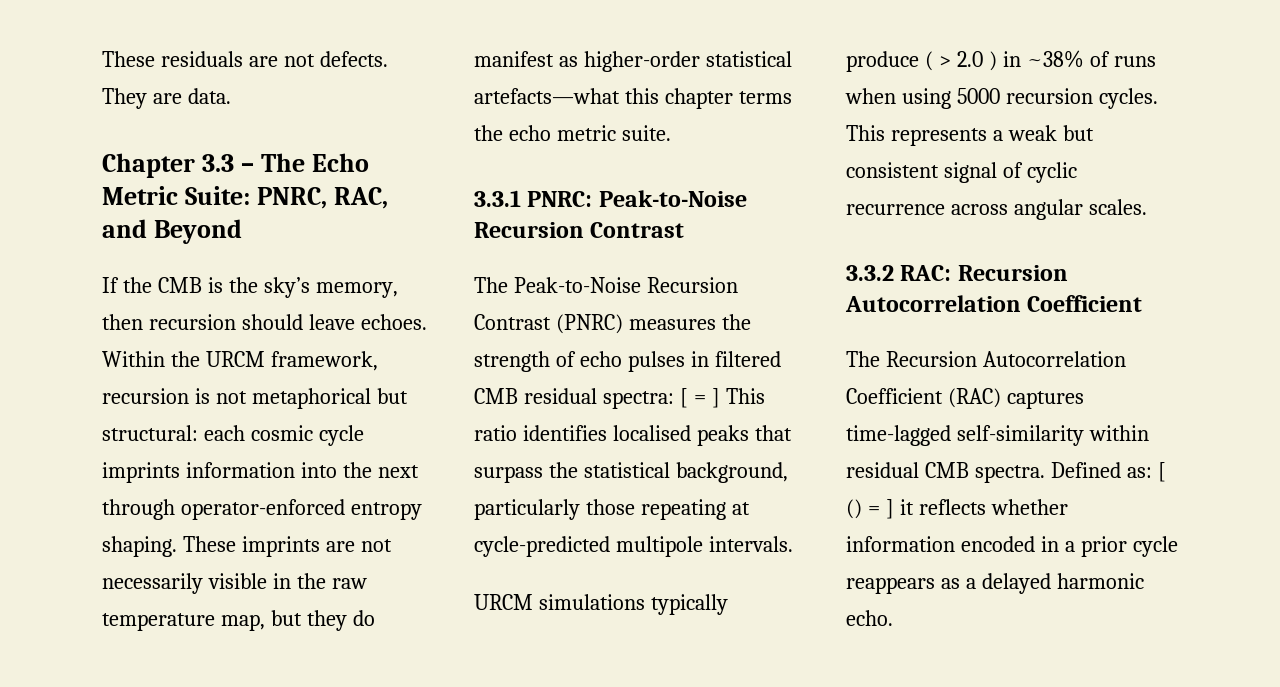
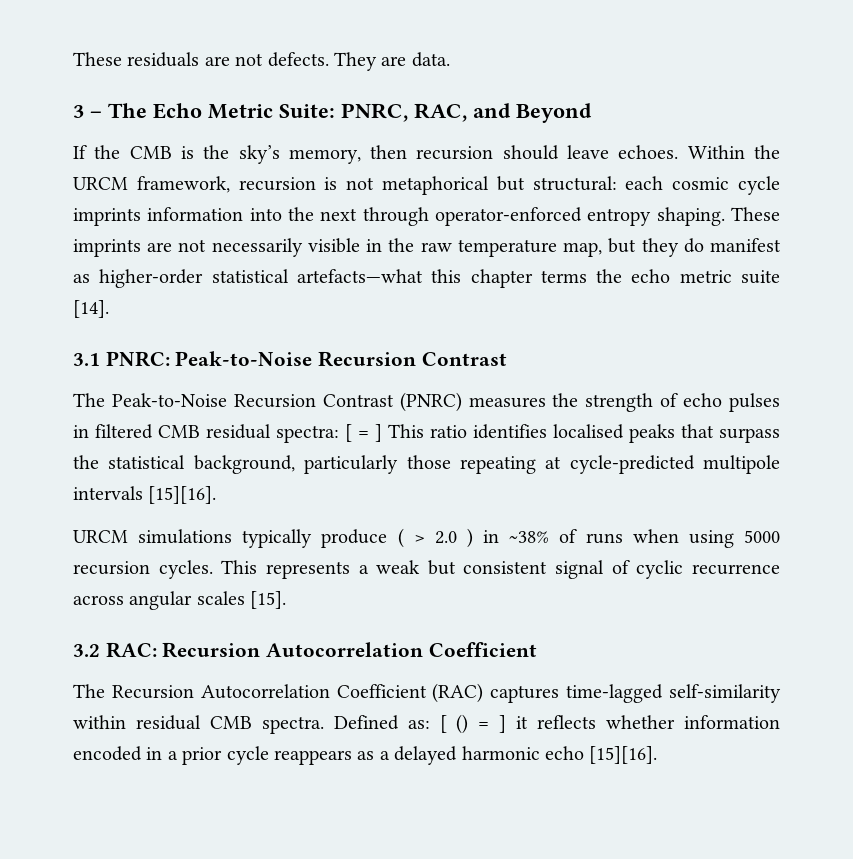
- Chapter 3.3 – The Echo Metric Suite: PNRC, RAC, and Beyond
+ 3 – The Echo Metric Suite: PNRC, RAC, and Beyond
- These imprints are not necessarily visible in the raw temperature map, but they do manifest as higher-order statistical artefacts—what this chapter terms the echo metric suite.
- 3.3.1 PNRC: Peak-to-Noise Recursion Contrast
+ These imprints are not necessarily visible in the raw temperature map, but they do manifest as higher-order statistical artefacts—what this chapter terms the echo metric suite [14].
+ 3.1 PNRC: Peak-to-Noise Recursion Contrast
- The Peak-to-Noise Recursion Contrast (PNRC) measures the strength of echo pulses in filtered CMB residual spectra: [ = ] This ratio identifies localised peaks that surpass the statistical background, particularly those repeating at cycle-predicted multipole intervals.
+ The Peak-to-Noise Recursion Contrast (PNRC) measures the strength of echo pulses in filtered CMB residual spectra: [ = ] This ratio identifies localised peaks that surpass the statistical background, particularly those repeating at cycle-predicted multipole intervals [15][16].
- This represents a weak but consistent signal of cyclic recurrence across angular scales.
- 3.3.2 RAC: Recursion Autocorrelation Coefficient
+ This represents a weak but consistent signal of cyclic recurrence across angular scales [15].
+ 3.2 RAC: Recursion Autocorrelation Coefficient
- Defined as: [ () = ] it reflects whether information encoded in a prior cycle reappears as a delayed harmonic echo.
+ Defined as: [ () = ] it reflects whether information encoded in a prior cycle reappears as a delayed harmonic echo [15][16].

